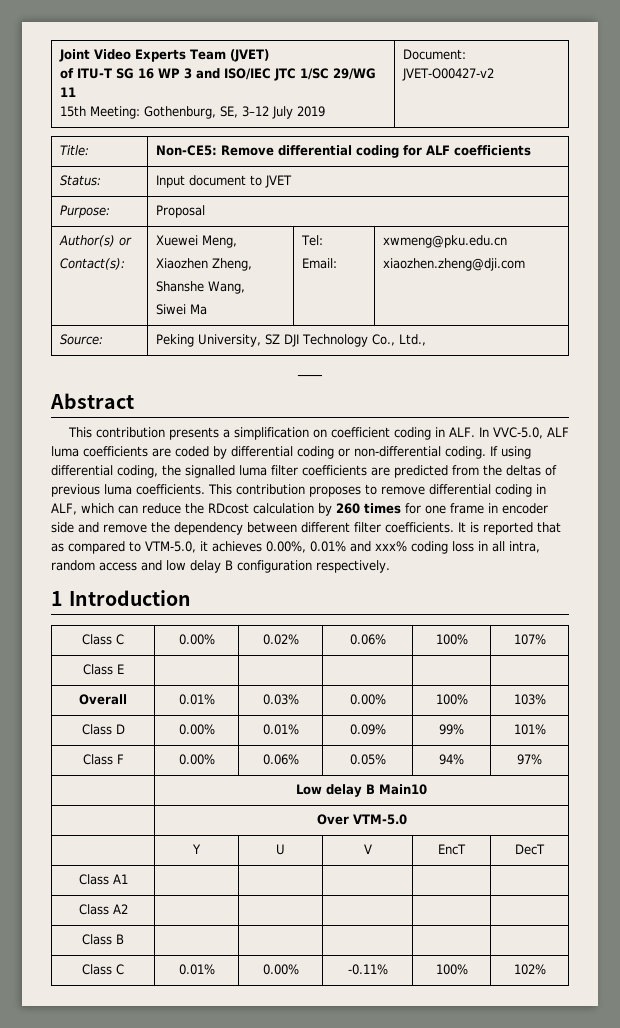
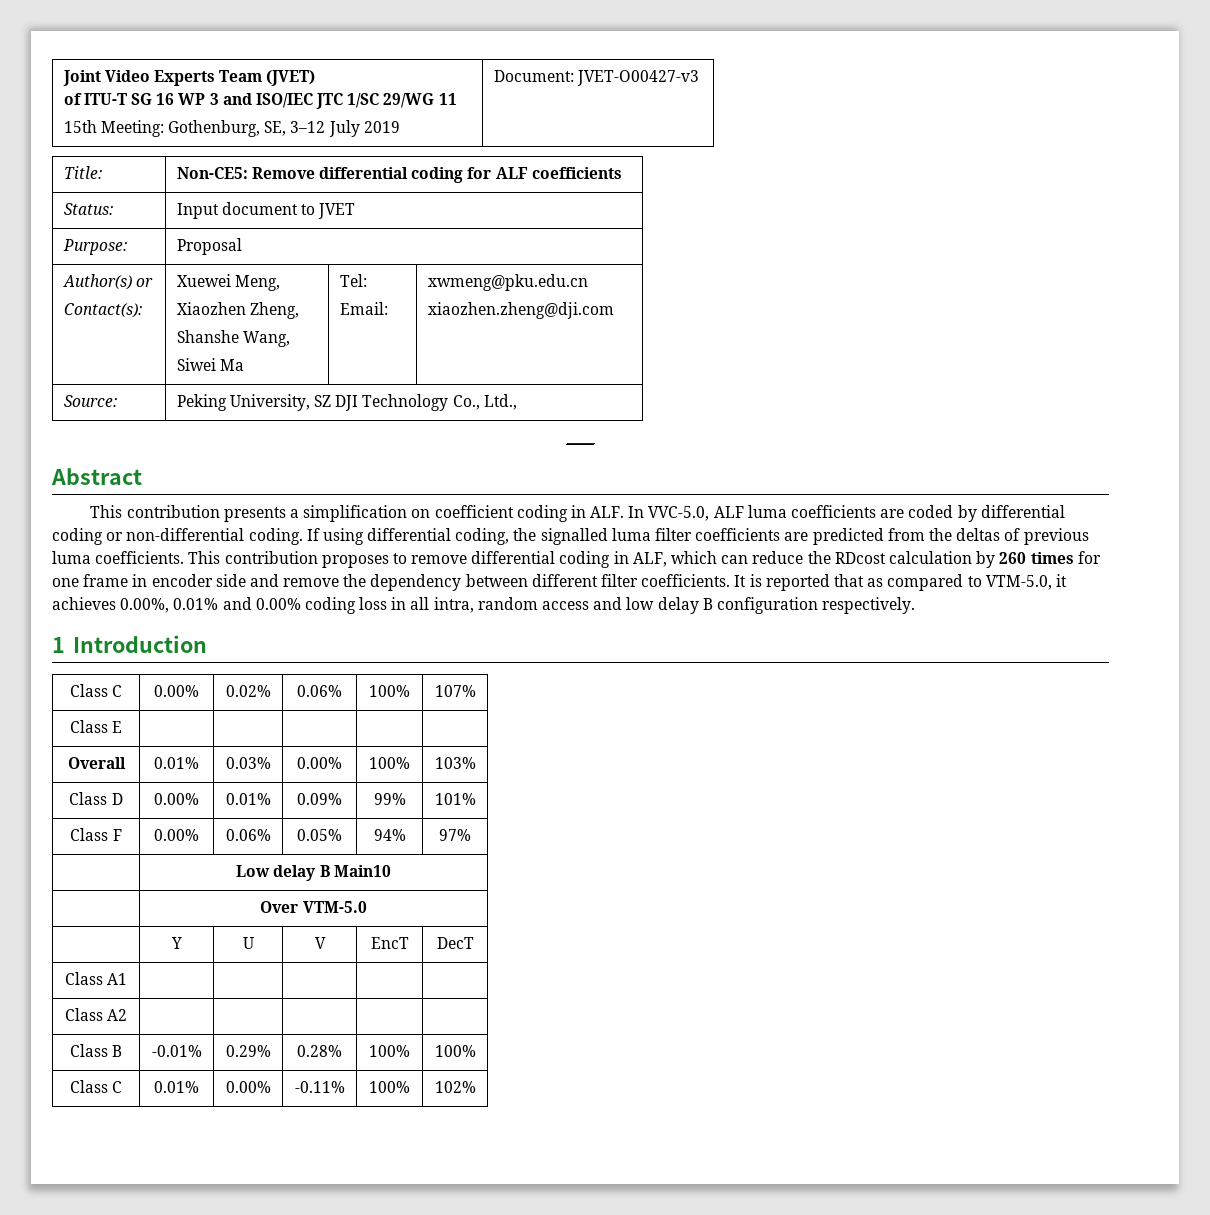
  Joint Video Experts Team (JVET)
  of ITU-T SG 16 WP 3 and ISO/IEC JTC 1/SC 29/WG 11
- 15th Meeting: Gothenburg, SE, 3–12 July 2019 | Document: JVET-O00427-v2
+ 15th Meeting: Gothenburg, SE, 3–12 July 2019 | Document: JVET-O00427-v3
- It is reported that as compared to VTM-5.0, it achieves 0.00%, 0.01% and xxx% coding loss in all intra, random access and low delay B configuration respectively.
+ It is reported that as compared to VTM-5.0, it achieves 0.00%, 0.01% and 0.00% coding loss in all intra, random access and low delay B configuration respectively.
- Class B | | | | |
+ Class B | -0.01% | 0.29% | 0.28% | 100% | 100%

